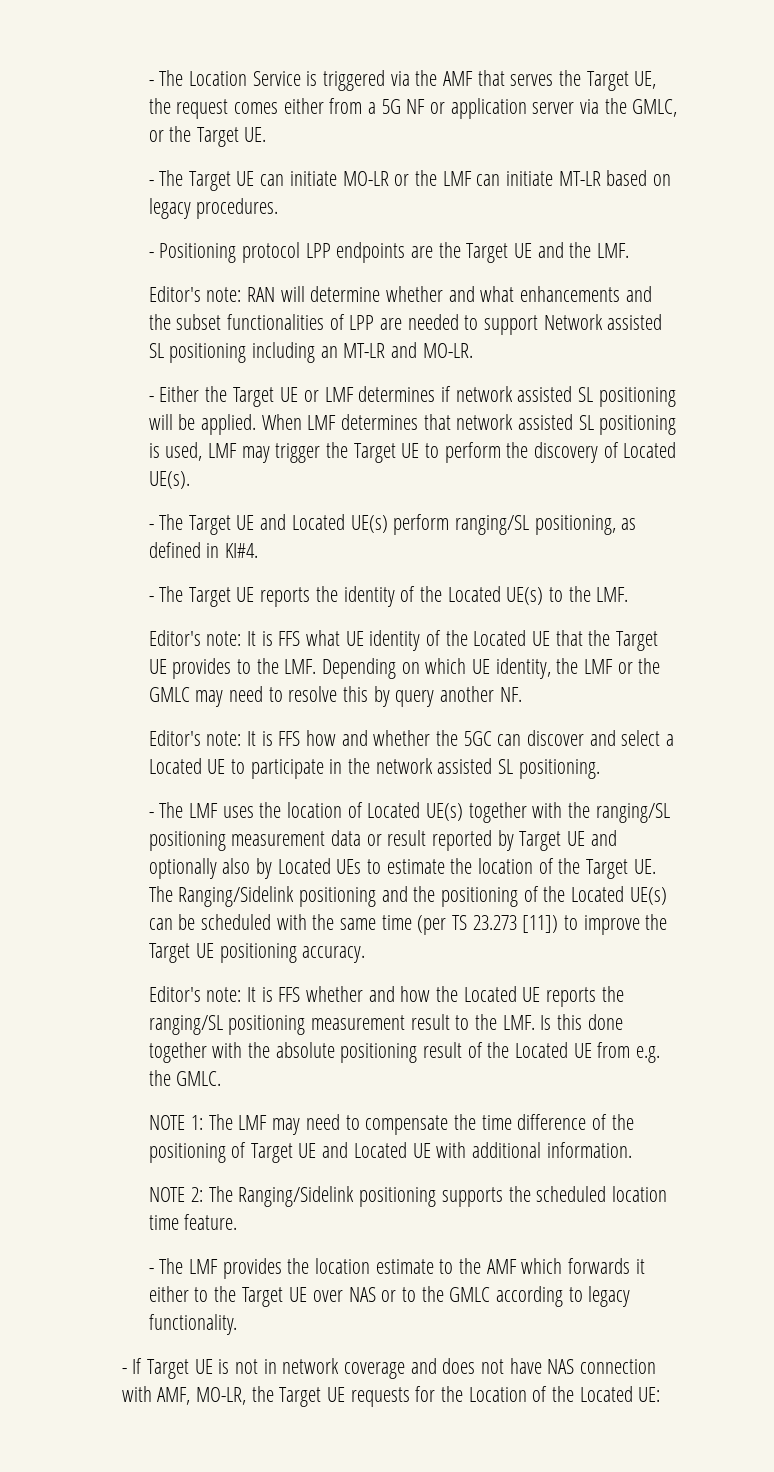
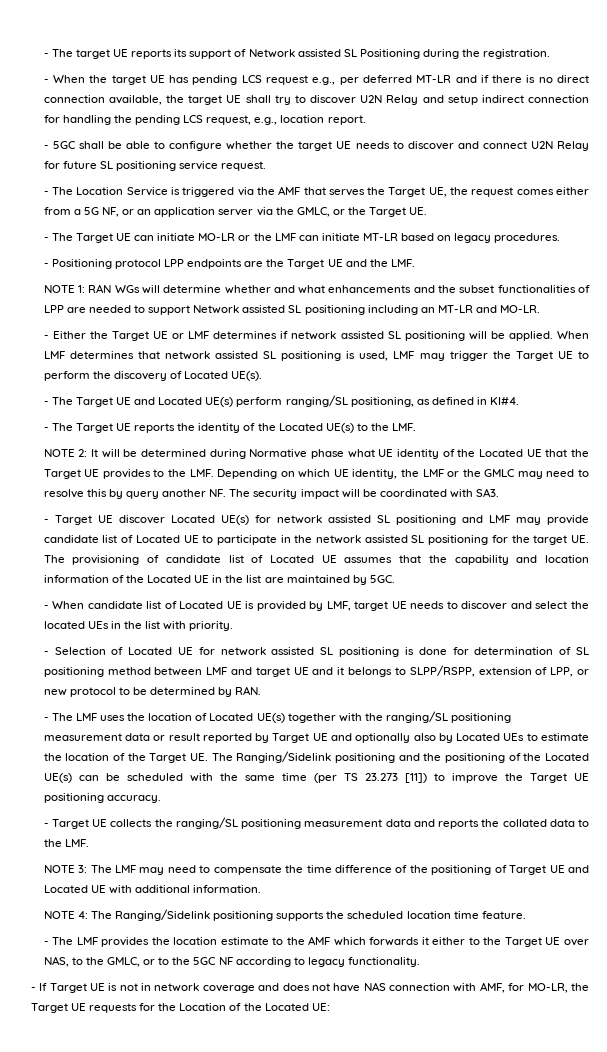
- - The Location Service is triggered via the AMF that serves the Target UE, the request comes either from a 5G NF or application server via the GMLC, or the Target UE.
+ - The target UE reports its support of Network assisted SL Positioning during the registration.
+ - When the target UE has pending LCS request e.g., per deferred MT-LR and if there is no direct connection available, the target UE shall try to discover U2N Relay and setup indirect connection for handling the pending LCS request, e.g., location report.
+ - 5GC shall be able to configure whether the target UE needs to discover and connect U2N Relay for future SL positioning service request.
+ - The Location Service is triggered via the AMF that serves the Target UE, the request comes either from a 5G NF, or an application server via the GMLC, or the Target UE.
- Editor's note: RAN will determine whether and what enhancements and the subset functionalities of LPP are needed to support Network assisted SL positioning including an MT-LR and MO-LR.
+ NOTE 1: RAN WGs will determine whether and what enhancements and the subset functionalities of LPP are needed to support Network assisted SL positioning including an MT-LR and MO-LR.
- Editor's note: It is FFS what UE identity of the Located UE that the Target UE provides to the LMF. Depending on which UE identity, the LMF or the GMLC may need to resolve this by query another NF.
- Editor's note: It is FFS how and whether the 5GC can discover and select a Located UE to participate in the network assisted SL positioning.
+ NOTE 2: It will be determined during Normative phase what UE identity of the Located UE that the Target UE provides to the LMF. Depending on which UE identity, the LMF or the GMLC may need to resolve this by query another NF. The security impact will be coordinated with SA3.
+ - Target UE discover Located UE(s) for network assisted SL positioning and LMF may provide candidate list of Located UE to participate in the network assisted SL positioning for the target UE. The provisioning of candidate list of Located UE assumes that the capability and location information of the Located UE in the list are maintained by 5GC.
+ - When candidate list of Located UE is provided by LMF, target UE needs to discover and select the located UEs in the list with priority.
+ - Selection of Located UE for network assisted SL positioning is done for determination of SL positioning method between LMF and target UE and it belongs to SLPP/RSPP, extension of LPP, or new protocol to be determined by RAN.
- Editor's note: It is FFS whether and how the Located UE reports the ranging/SL positioning measurement result to the LMF. Is this done together with the absolute positioning result of the Located UE from e.g. the GMLC.
- NOTE 1: The LMF may need to compensate the time difference of the positioning of Target UE and Located UE with additional information.
+ - Target UE collects the ranging/SL positioning measurement data and reports the collated data to the LMF.
+ NOTE 3: The LMF may need to compensate the time difference of the positioning of Target UE and Located UE with additional information.
- NOTE 2: The Ranging/Sidelink positioning supports the scheduled location time feature.
+ NOTE 4: The Ranging/Sidelink positioning supports the scheduled location time feature.
- - The LMF provides the location estimate to the AMF which forwards it either to the Target UE over NAS or to the GMLC according to legacy functionality.
+ - The LMF provides the location estimate to the AMF which forwards it either to the Target UE over NAS, to the GMLC, or to the 5GC NF according to legacy functionality.
- - If Target UE is not in network coverage and does not have NAS connection with AMF, MO-LR, the Target UE requests for the Location of the Located UE:
+ - If Target UE is not in network coverage and does not have NAS connection with AMF, for MO-LR, the Target UE requests for the Location of the Located UE:

